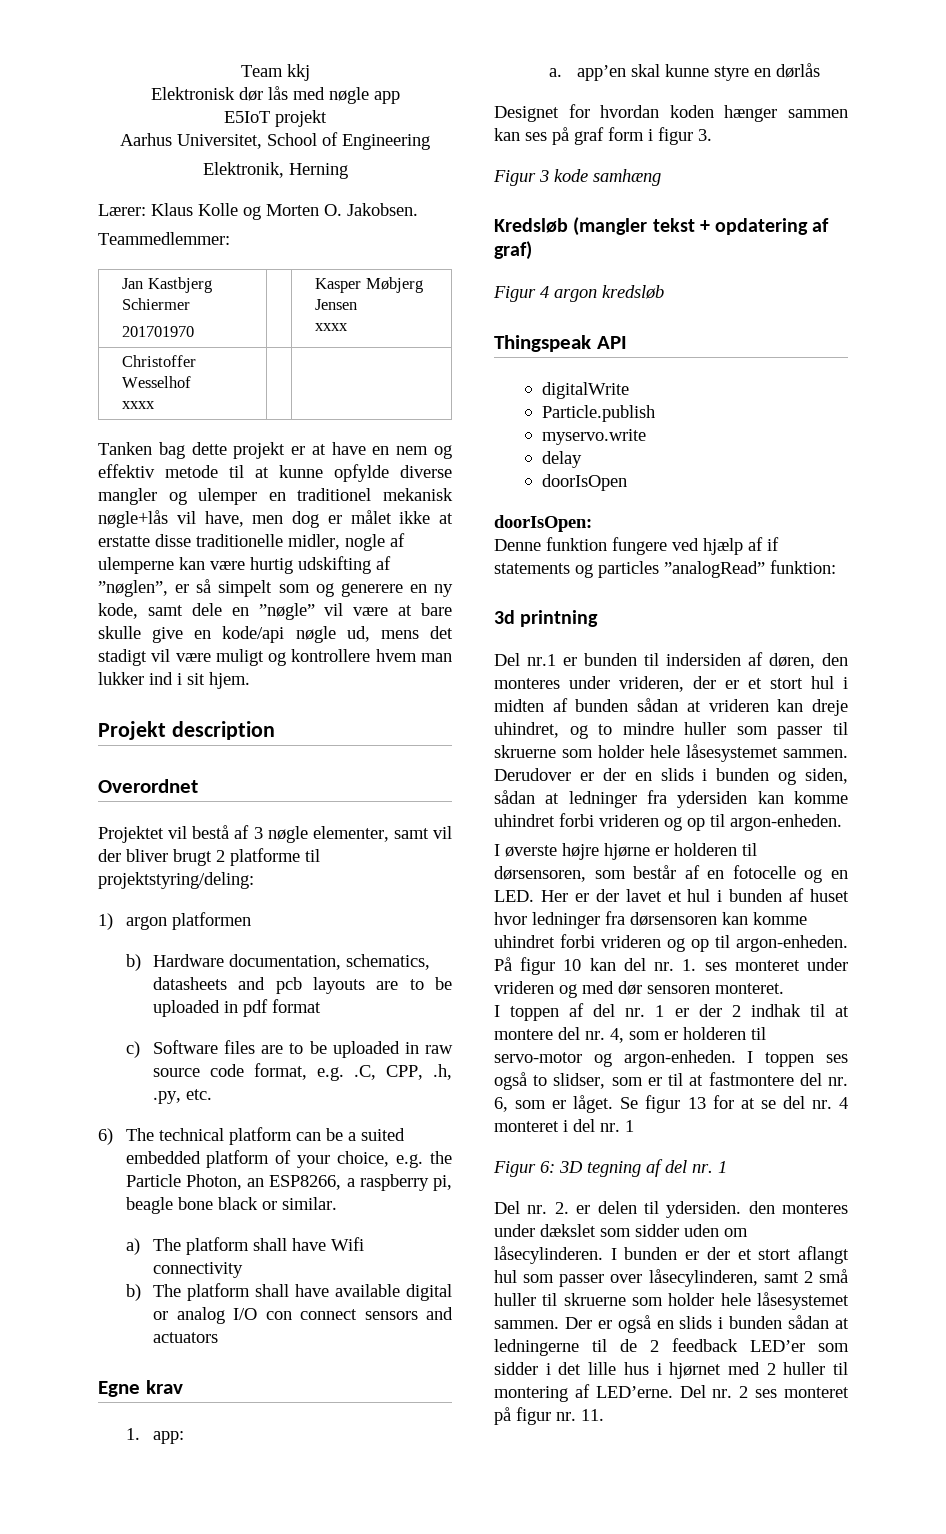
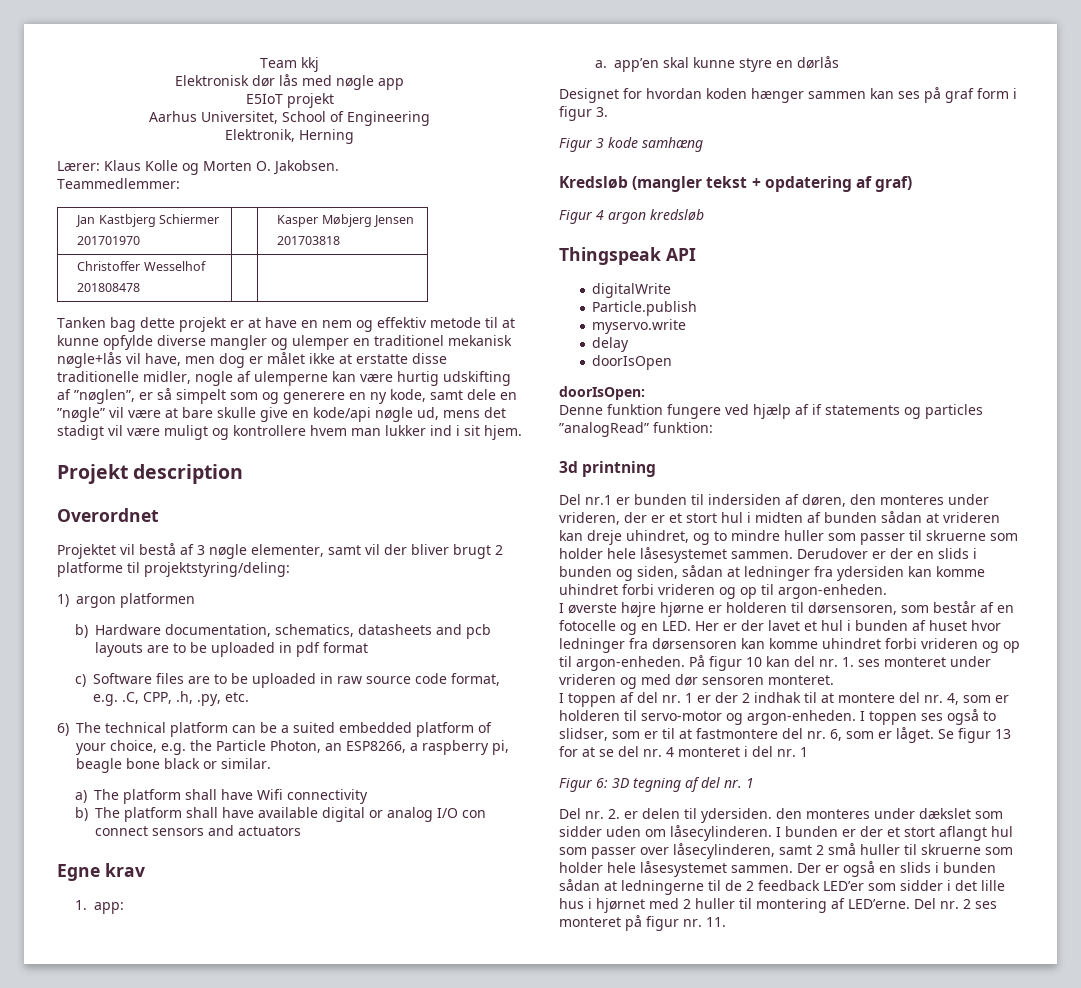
  Jan Kastbjerg Schiermer
  201701970 | | Kasper Møbjerg Jensen
- xxxx
+ 201703818
  Christoffer Wesselhof
- xxxx | |
+ 201808478 | |

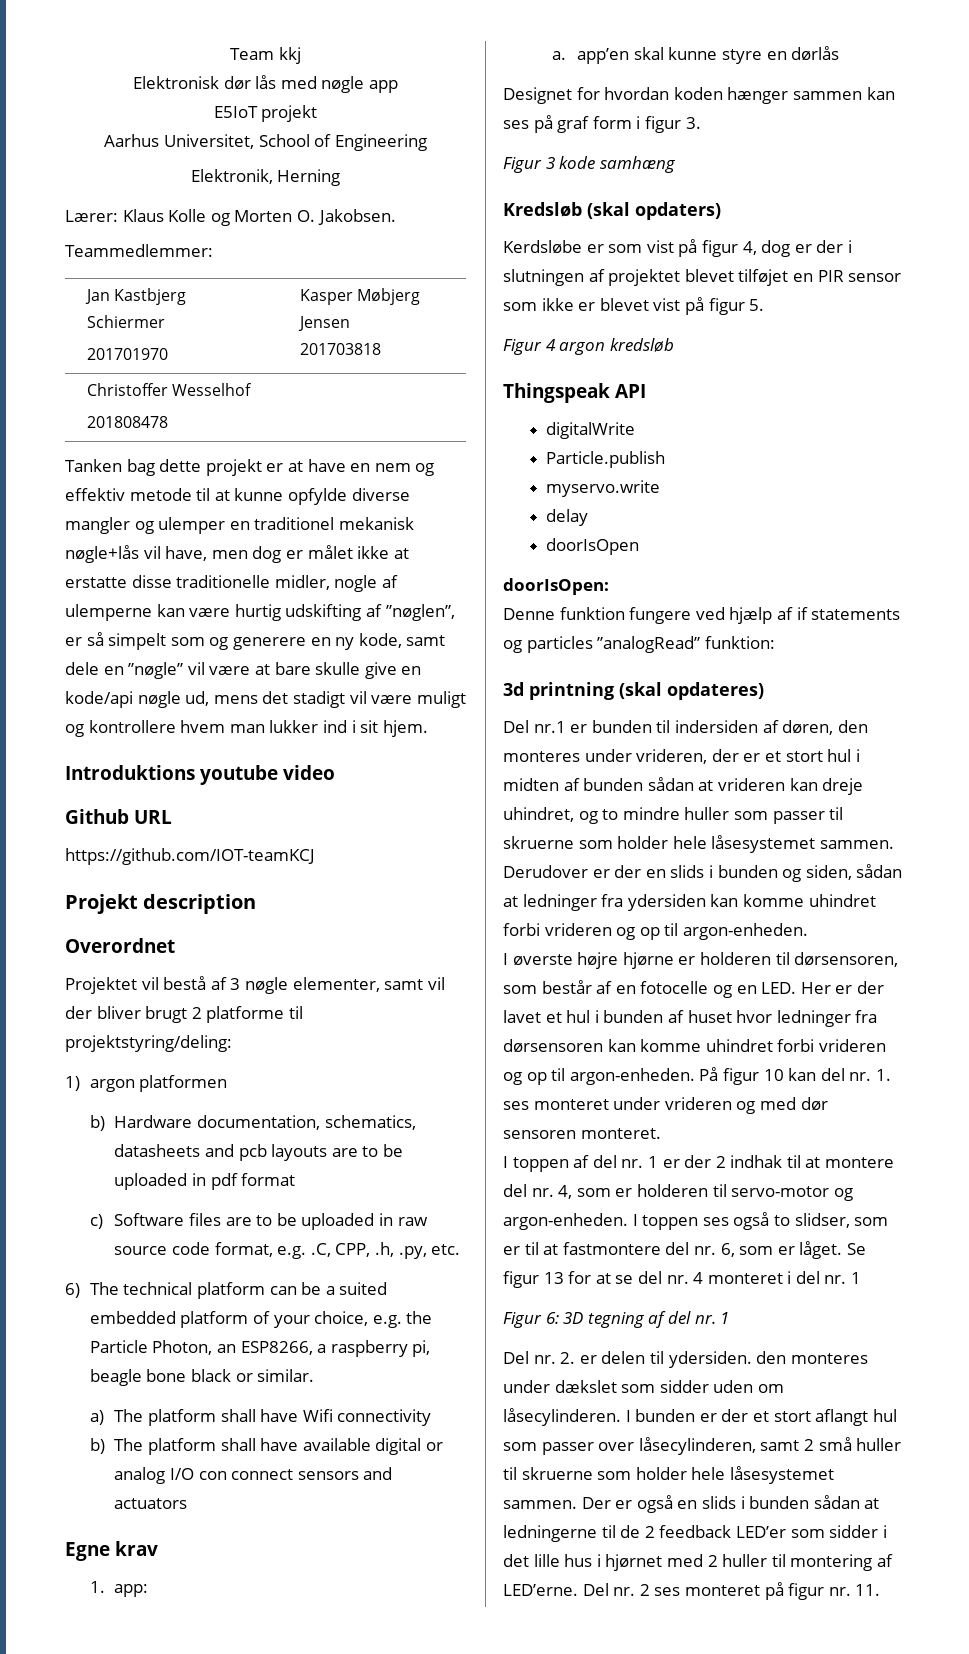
+ Introduktions youtube video
+ Github URL
+ https://github.com/IOT-teamKCJ
- Kredsløb (mangler tekst + opdatering af graf)
+ Kredsløb (skal opdaters)
+ Kerdsløbe er som vist på figur 4, dog er der i slutningen af projektet blevet tilføjet en PIR sensor som ikke er blevet vist på figur 5.
- 3d printning
+ 3d printning (skal opdateres)

